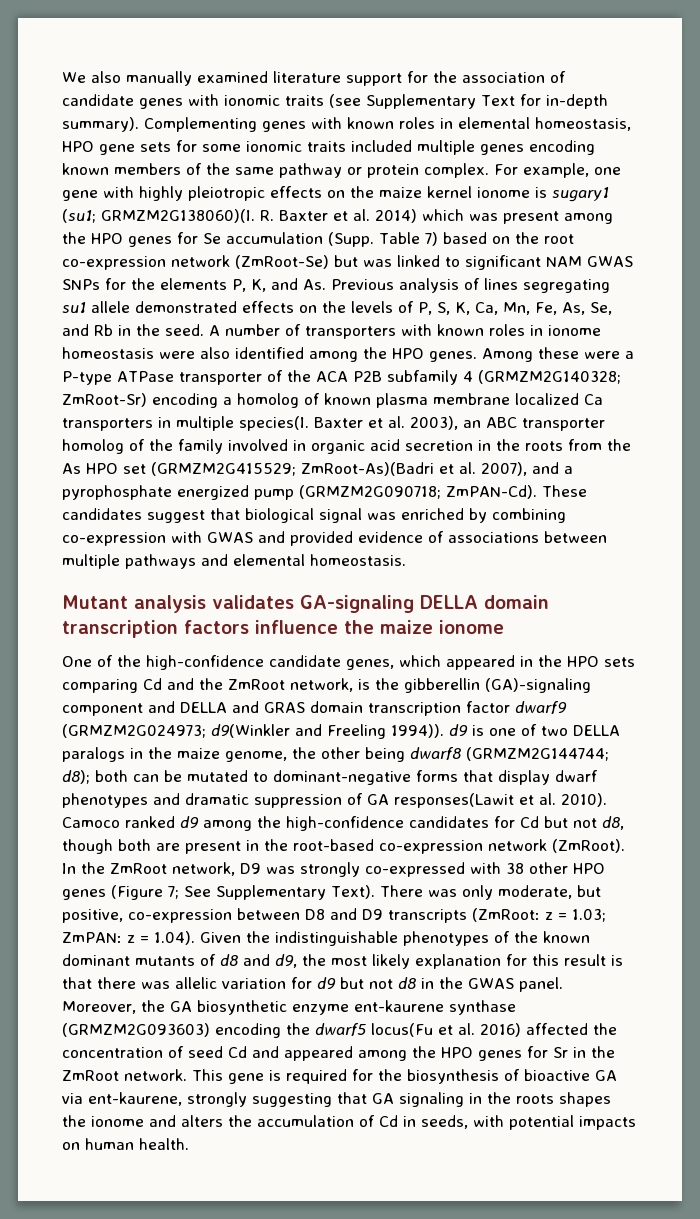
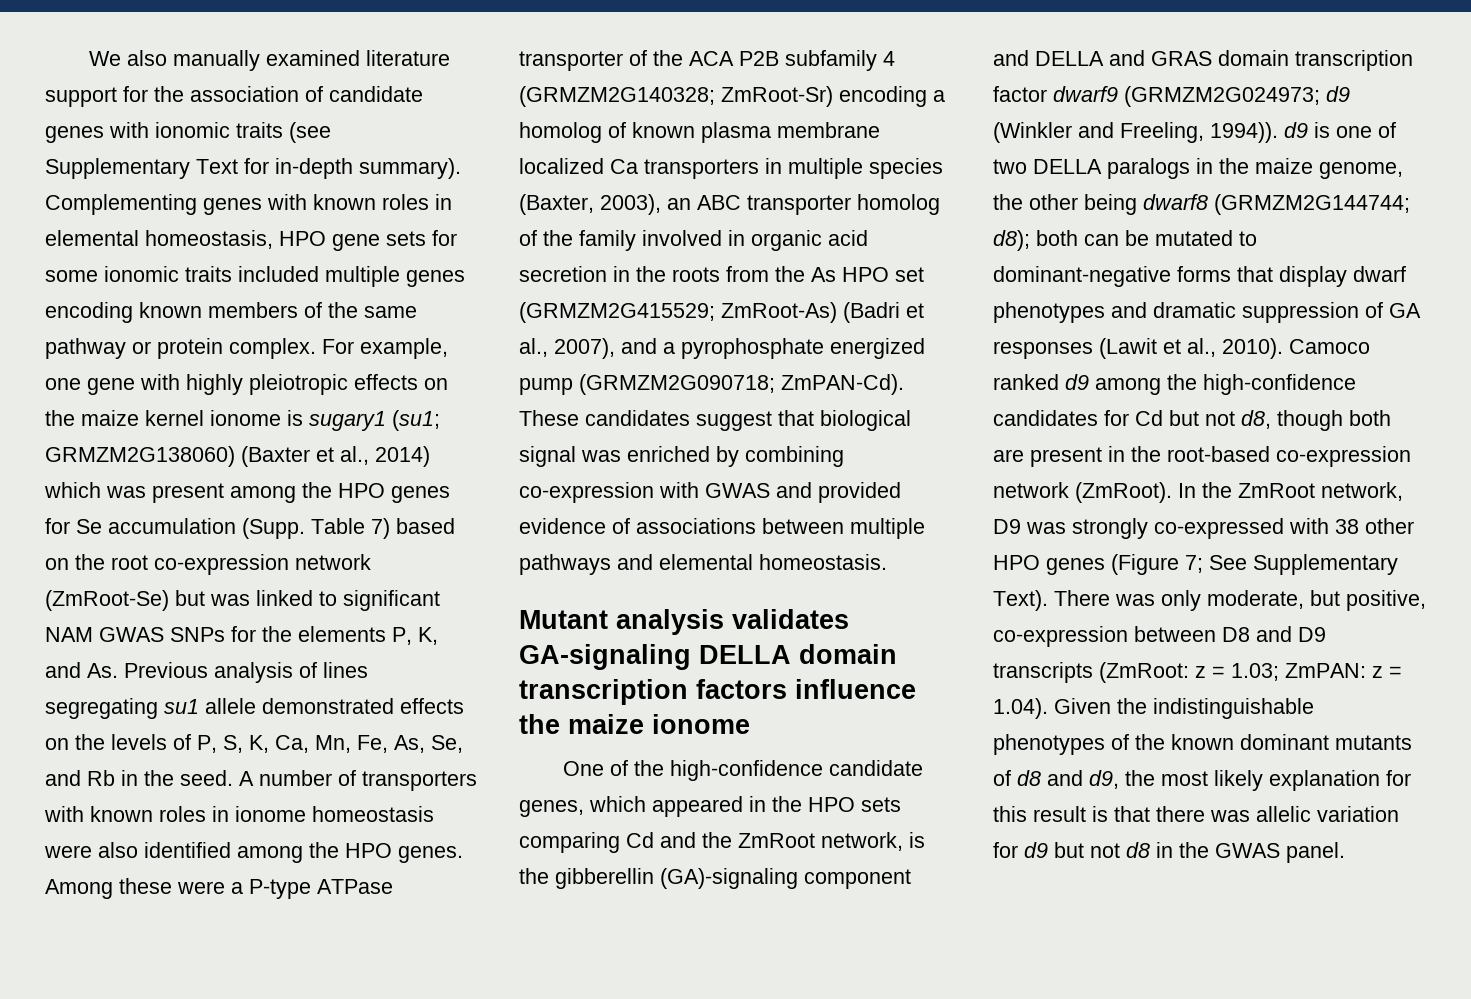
- For example, one gene with highly pleiotropic effects on the maize kernel ionome is sugary1 (su1; GRMZM2G138060)(I. R. Baxter et al. 2014) which was present among the HPO genes for Se accumulation (Supp.
+ For example, one gene with highly pleiotropic effects on the maize kernel ionome is sugary1 (su1; GRMZM2G138060) (Baxter et al., 2014) which was present among the HPO genes for Se accumulation (Supp.
- Among these were a P-type ATPase transporter of the ACA P2B subfamily 4 (GRMZM2G140328; ZmRoot-Sr) encoding a homolog of known plasma membrane localized Ca transporters in multiple species(I. Baxter et al. 2003), an ABC transporter homolog of the family involved in organic acid secretion in the roots from the As HPO set (GRMZM2G415529; ZmRoot-As)(Badri et al. 2007), and a pyrophosphate energized pump (GRMZM2G090718; ZmPAN-Cd).
+ Among these were a P-type ATPase transporter of the ACA P2B subfamily 4 (GRMZM2G140328; ZmRoot-Sr) encoding a homolog of known plasma membrane localized Ca transporters in multiple species (Baxter, 2003), an ABC transporter homolog of the family involved in organic acid secretion in the roots from the As HPO set (GRMZM2G415529; ZmRoot-As) (Badri et al., 2007), and a pyrophosphate energized pump (GRMZM2G090718; ZmPAN-Cd).
- d9(Winkler and Freeling 1994)). d9 is one of two DELLA paralogs in the maize genome, the other being dwarf8 (GRMZM2G144744;
+ d9 (Winkler and Freeling, 1994)). d9 is one of two DELLA paralogs in the maize genome, the other being dwarf8 (GRMZM2G144744;
- both can be mutated to dominant-negative forms that display dwarf phenotypes and dramatic suppression of GA responses(Lawit et al. 2010).
+ both can be mutated to dominant-negative forms that display dwarf phenotypes and dramatic suppression of GA responses (Lawit et al., 2010).
- Moreover, the GA biosynthetic enzyme ent-kaurene synthase (GRMZM2G093603) encoding the dwarf5 locus(Fu et al. 2016) affected the concentration of seed Cd and appeared among the HPO genes for Sr in the ZmRoot network. This gene is required for the biosynthesis of bioactive GA via ent-kaurene, strongly suggesting that GA signaling in the roots shapes the ionome and alters the accumulation of Cd in seeds, with potential impacts on human health.

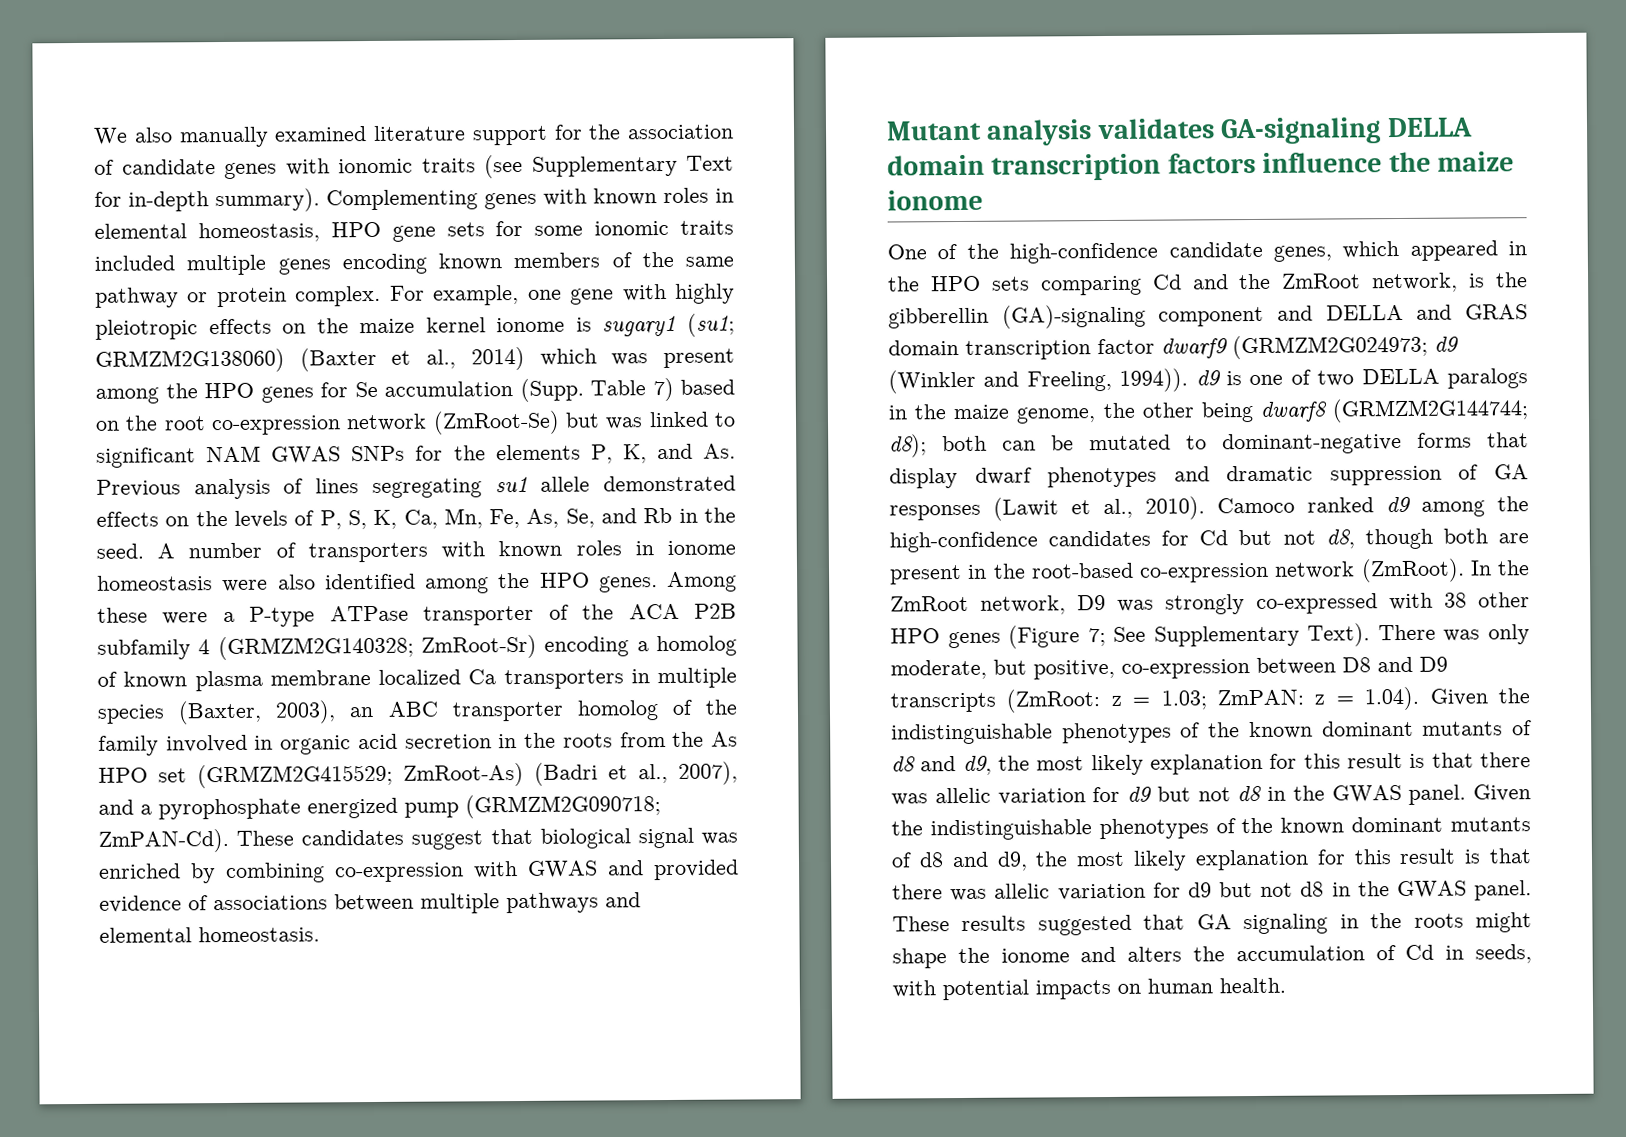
+ Given the indistinguishable phenotypes of the known dominant mutants of d8 and d9, the most likely explanation for this result is that there was allelic variation for d9 but not d8 in the GWAS panel. These results suggested that GA signaling in the roots might shape the ionome and alters the accumulation of Cd in seeds, with potential impacts on human health.

